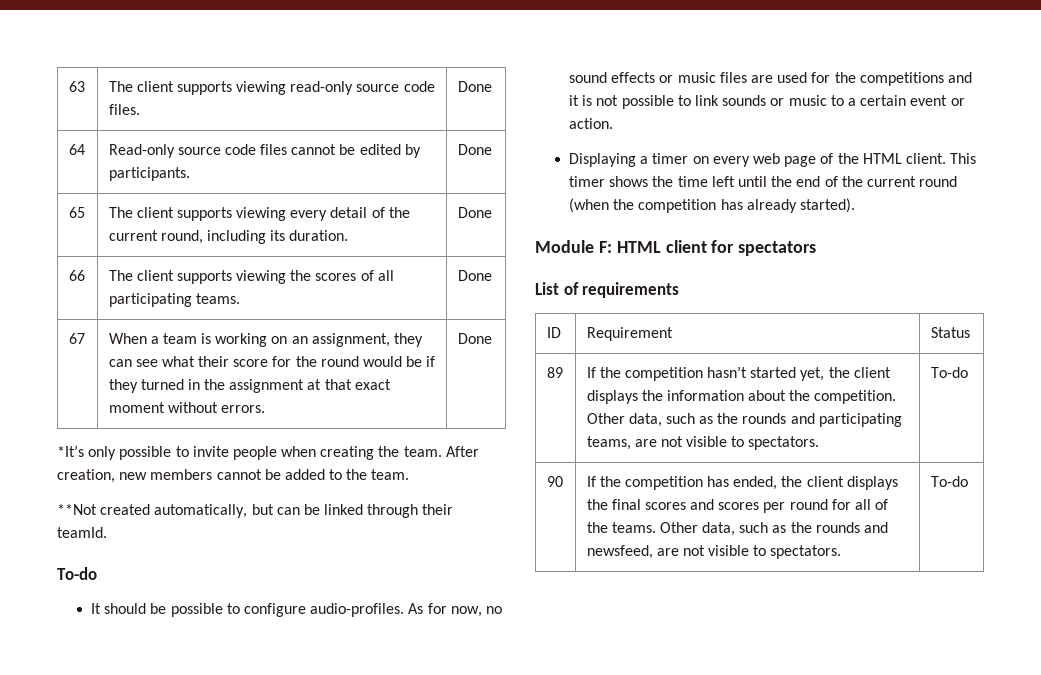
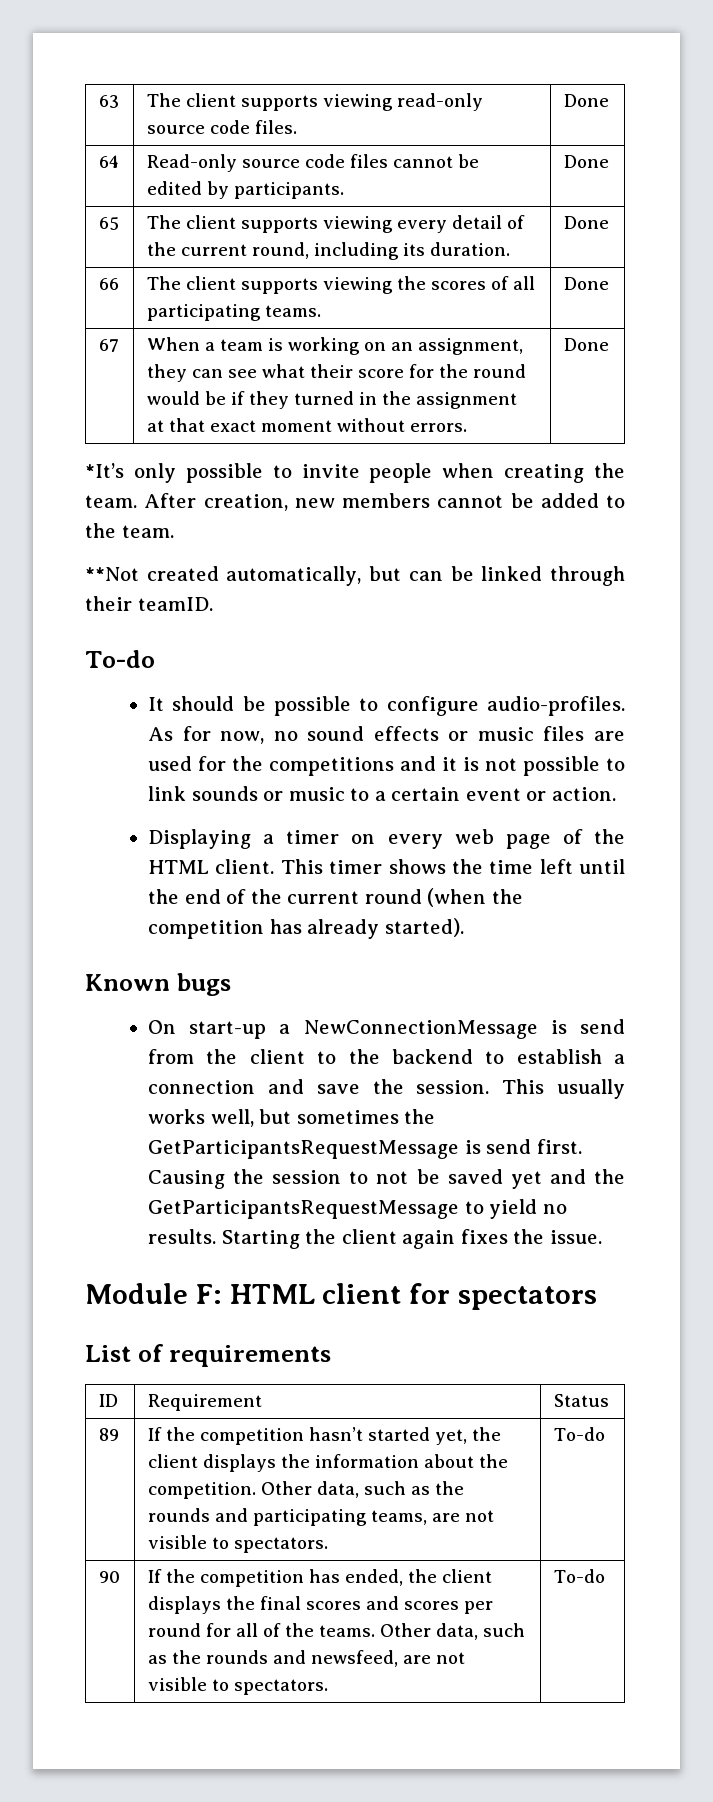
- **Not created automatically, but can be linked through their teamId.
+ **Not created automatically, but can be linked through their teamID.
+ Known bugs
+ On start-up a NewConnectionMessage is send from the client to the backend to establish a connection and save the session. This usually works well, but sometimes the GetParticipantsRequestMessage is send first. Causing the session to not be saved yet and the GetParticipantsRequestMessage to yield no results. Starting the client again fixes the issue.

